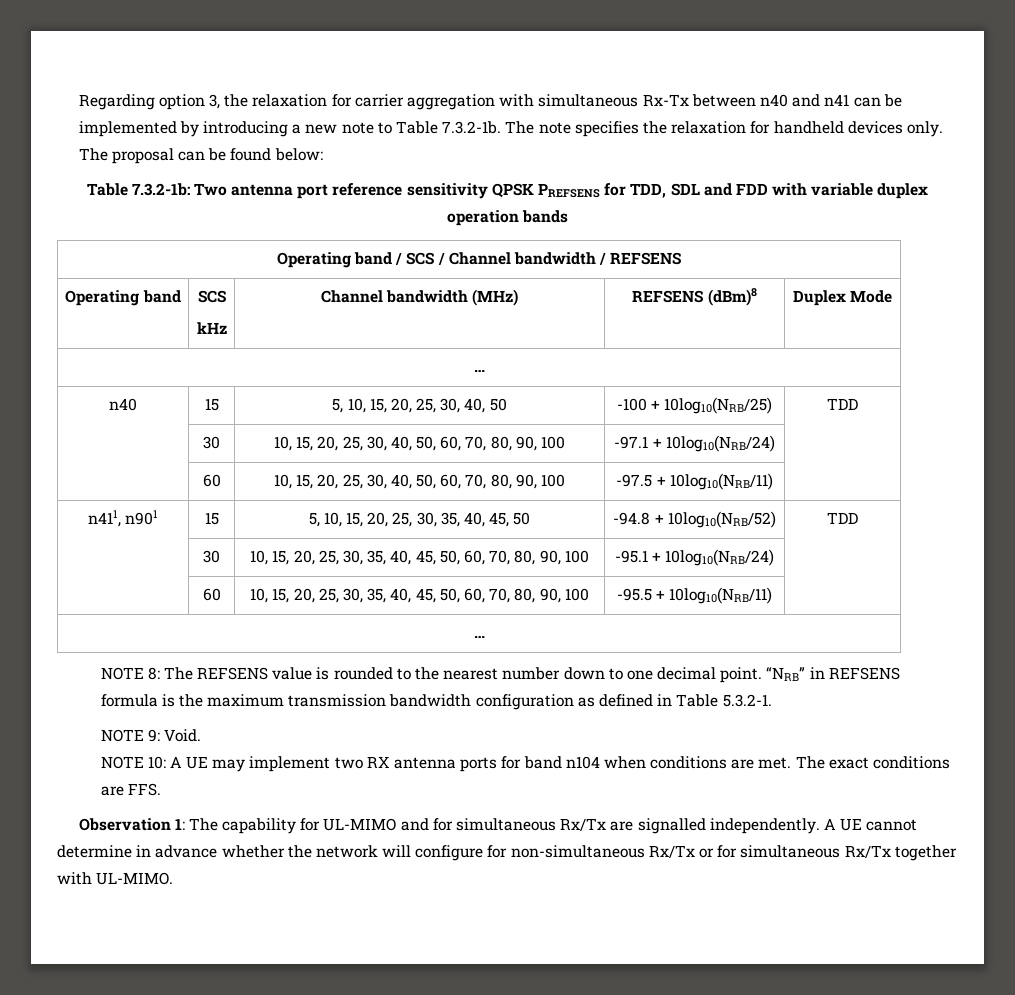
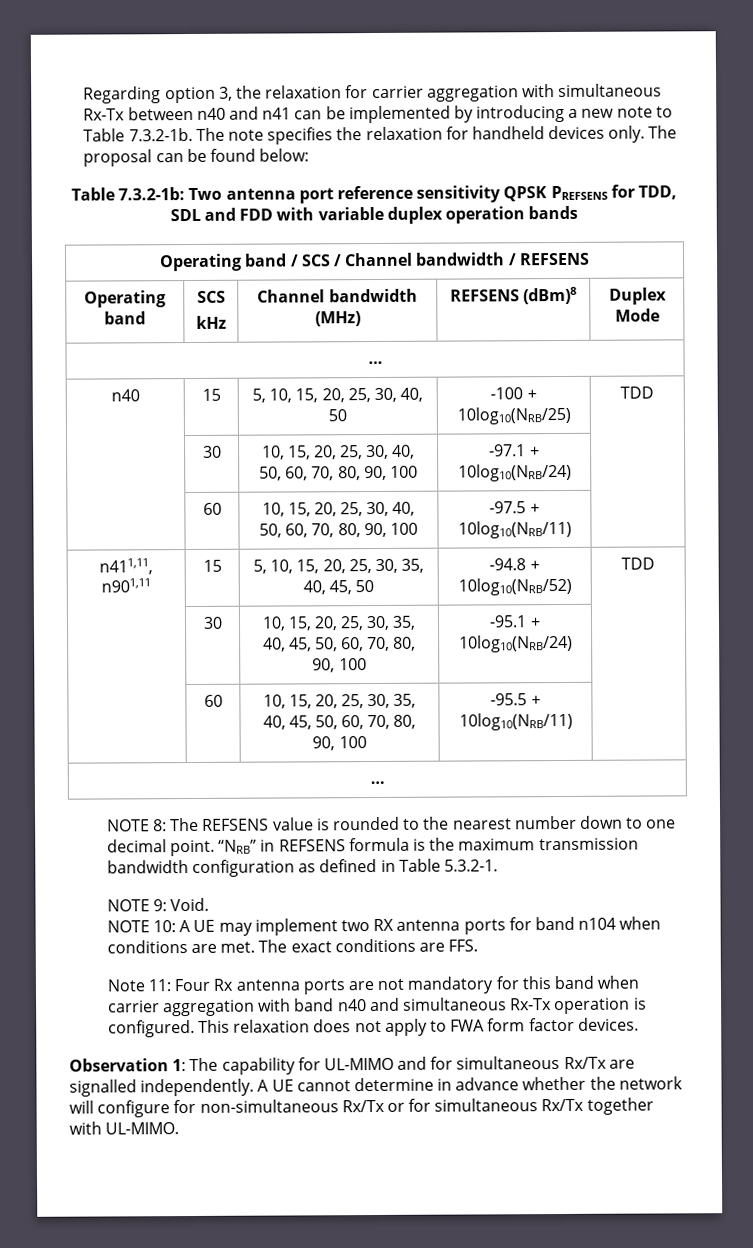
- n411, n901 | 15 | 5, 10, 15, 20, 25, 30, 35, 40, 45, 50 | -94.8 + 10log10(NRB/52) | TDD
+ n411,11, n901,11 | 15 | 5, 10, 15, 20, 25, 30, 35, 40, 45, 50 | -94.8 + 10log10(NRB/52) | TDD
+ Note 11: Four Rx antenna ports are not mandatory for this band when carrier aggregation with band n40 and simultaneous Rx-Tx operation is configured. This relaxation does not apply to FWA form factor devices.

